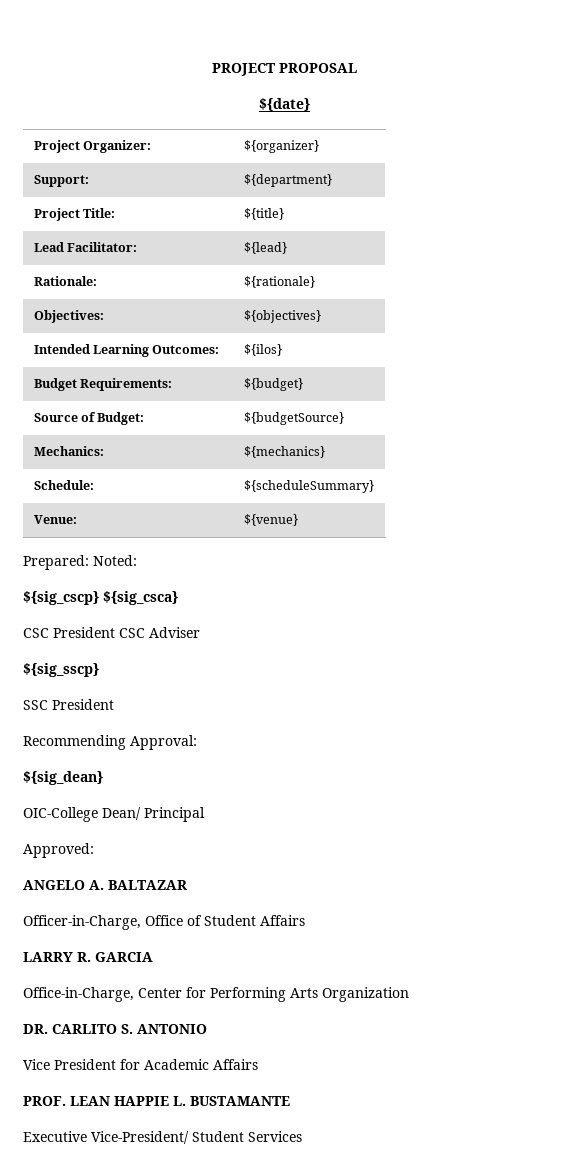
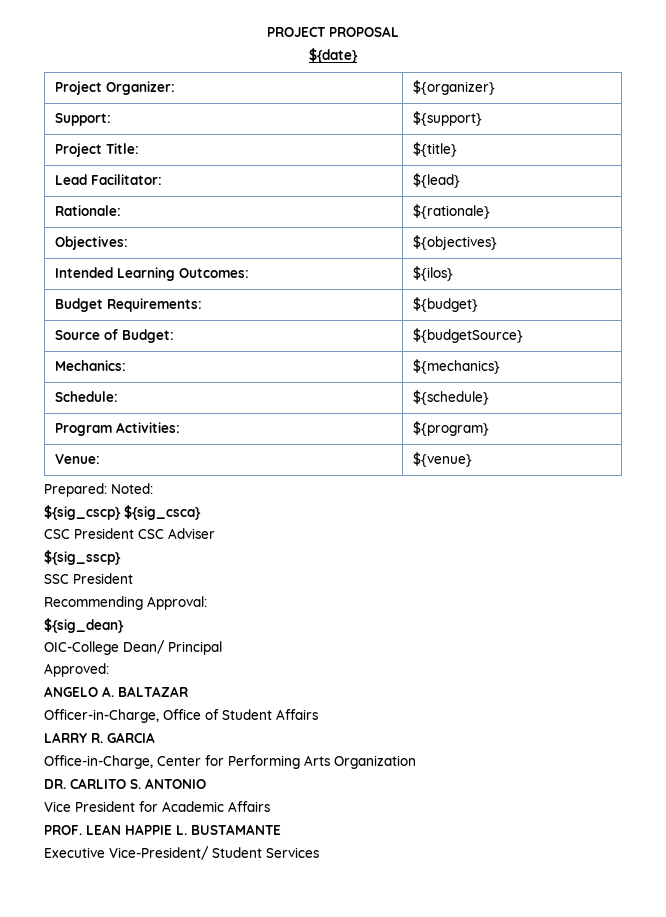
- Support: | ${department}
+ Support: | ${support}
- Schedule: | ${scheduleSummary}
+ Schedule: | ${schedule}
+ Program Activities: | ${program}

